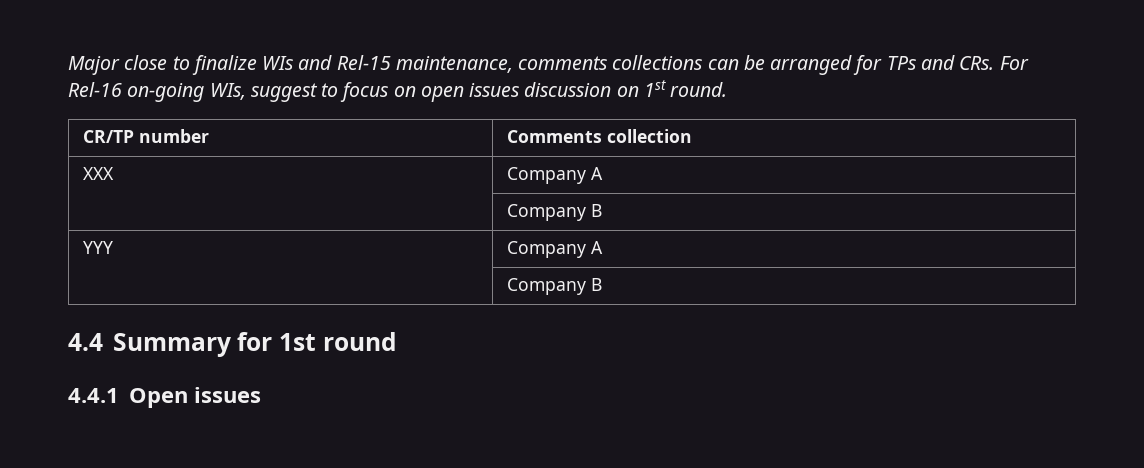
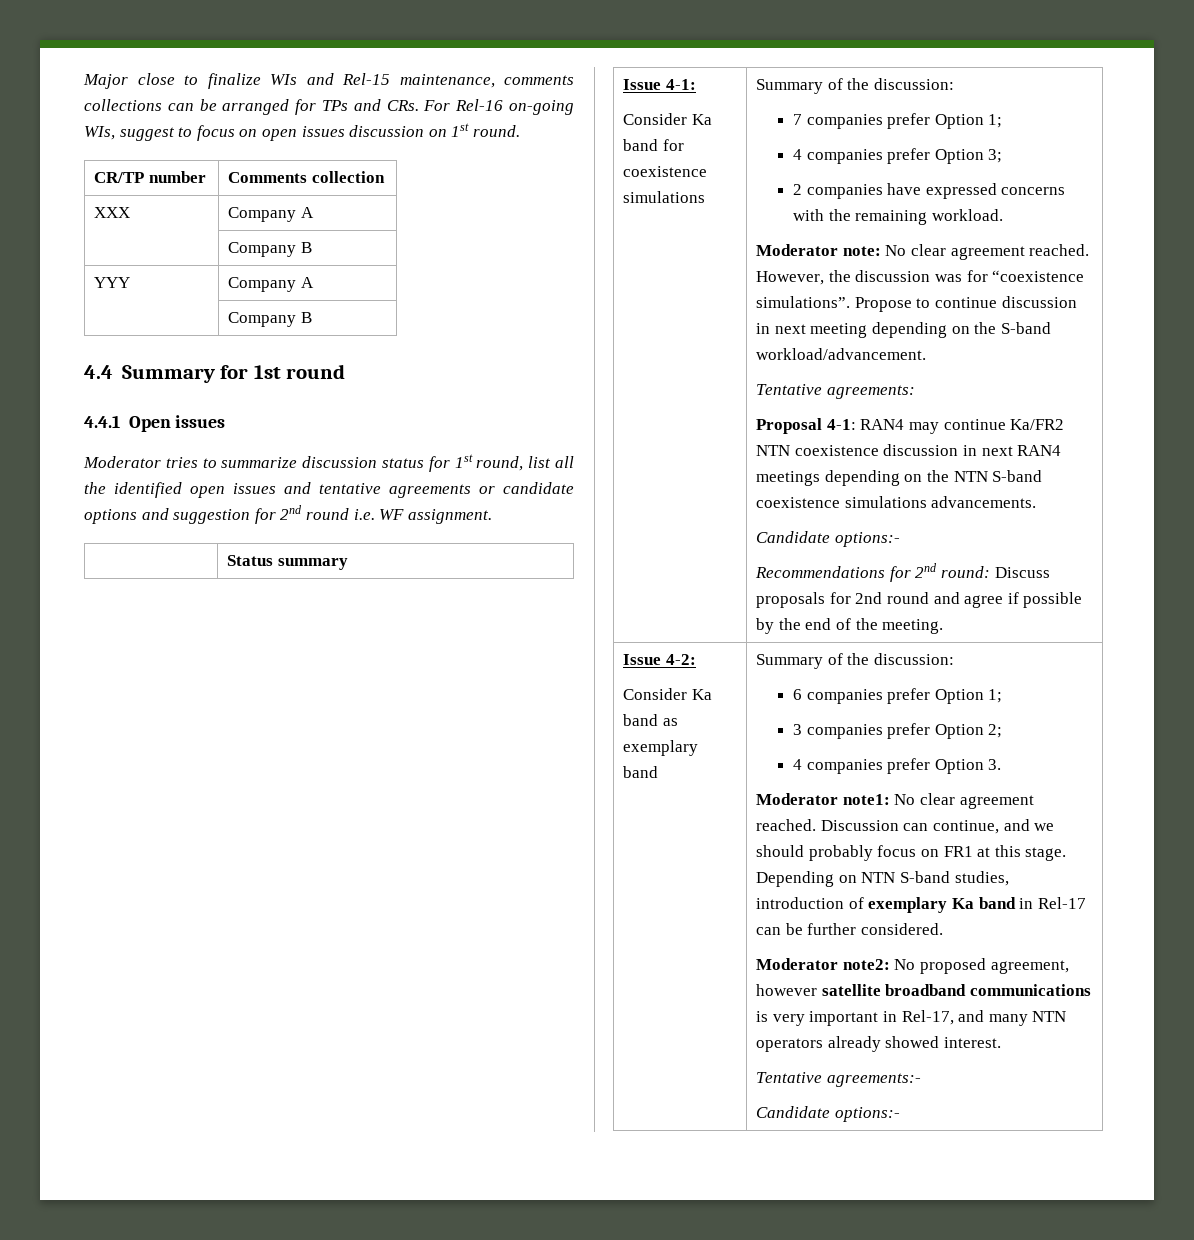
+ Moderator tries to summarize discussion status for 1st round, list all the identified open issues and tentative agreements or candidate options and suggestion for 2nd round i.e. WF assignment.
+ | Status summary
+ Issue 4-1:
+ Consider Ka band for coexistence simulations | Summary of the discussion:
+ 7 companies prefer Option 1;
+ 4 companies prefer Option 3;
+ 2 companies have expressed concerns with the remaining workload.
+ Moderator note: No clear agreement reached. However, the discussion was for “coexistence simulations”. Propose to continue discussion in next meeting depending on the S-band workload/advancement.
+ Tentative agreements:
+ Proposal 4-1: RAN4 may continue Ka/FR2 NTN coexistence discussion in next RAN4 meetings depending on the NTN S-band coexistence simulations advancements.
+ Candidate options:-
+ Recommendations for 2nd round: Discuss proposals for 2nd round and agree if possible by the end of the meeting.
+ Issue 4-2:
+ Consider Ka band as exemplary band | Summary of the discussion:
+ 6 companies prefer Option 1;
+ 3 companies prefer Option 2;
+ 4 companies prefer Option 3.
+ Moderator note1: No clear agreement reached. Discussion can continue, and we should probably focus on FR1 at this stage. Depending on NTN S-band studies, introduction of exemplary Ka band in Rel-17 can be further considered.
+ Moderator note2: No proposed agreement, however satellite broadband communications is very important in Rel-17, and many NTN operators already showed interest.
+ Tentative agreements:-
+ Candidate options:-

